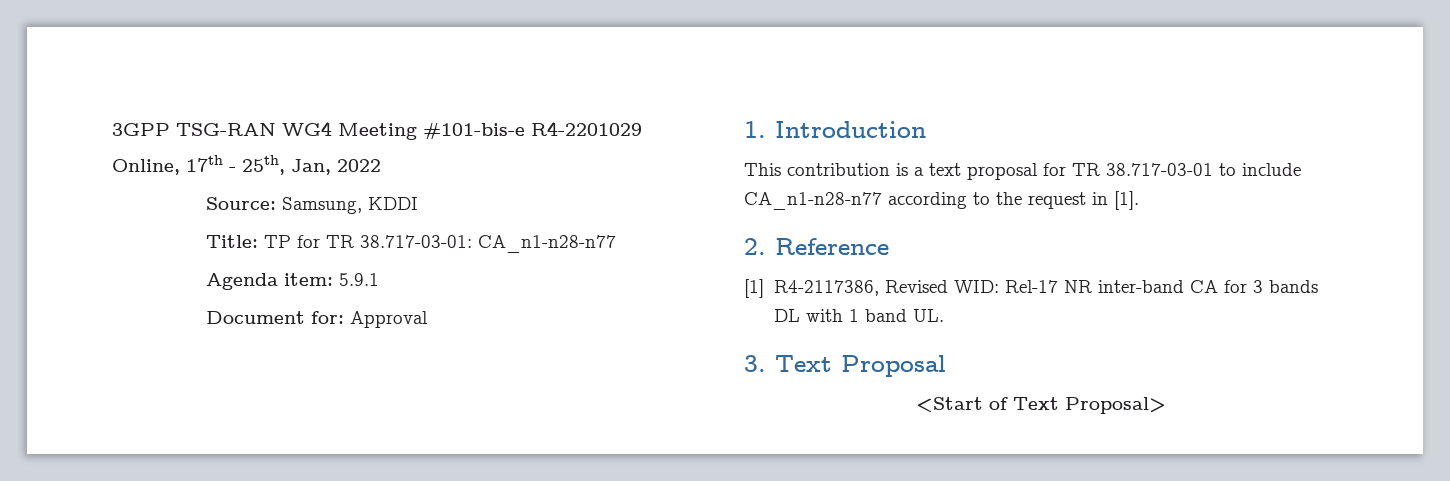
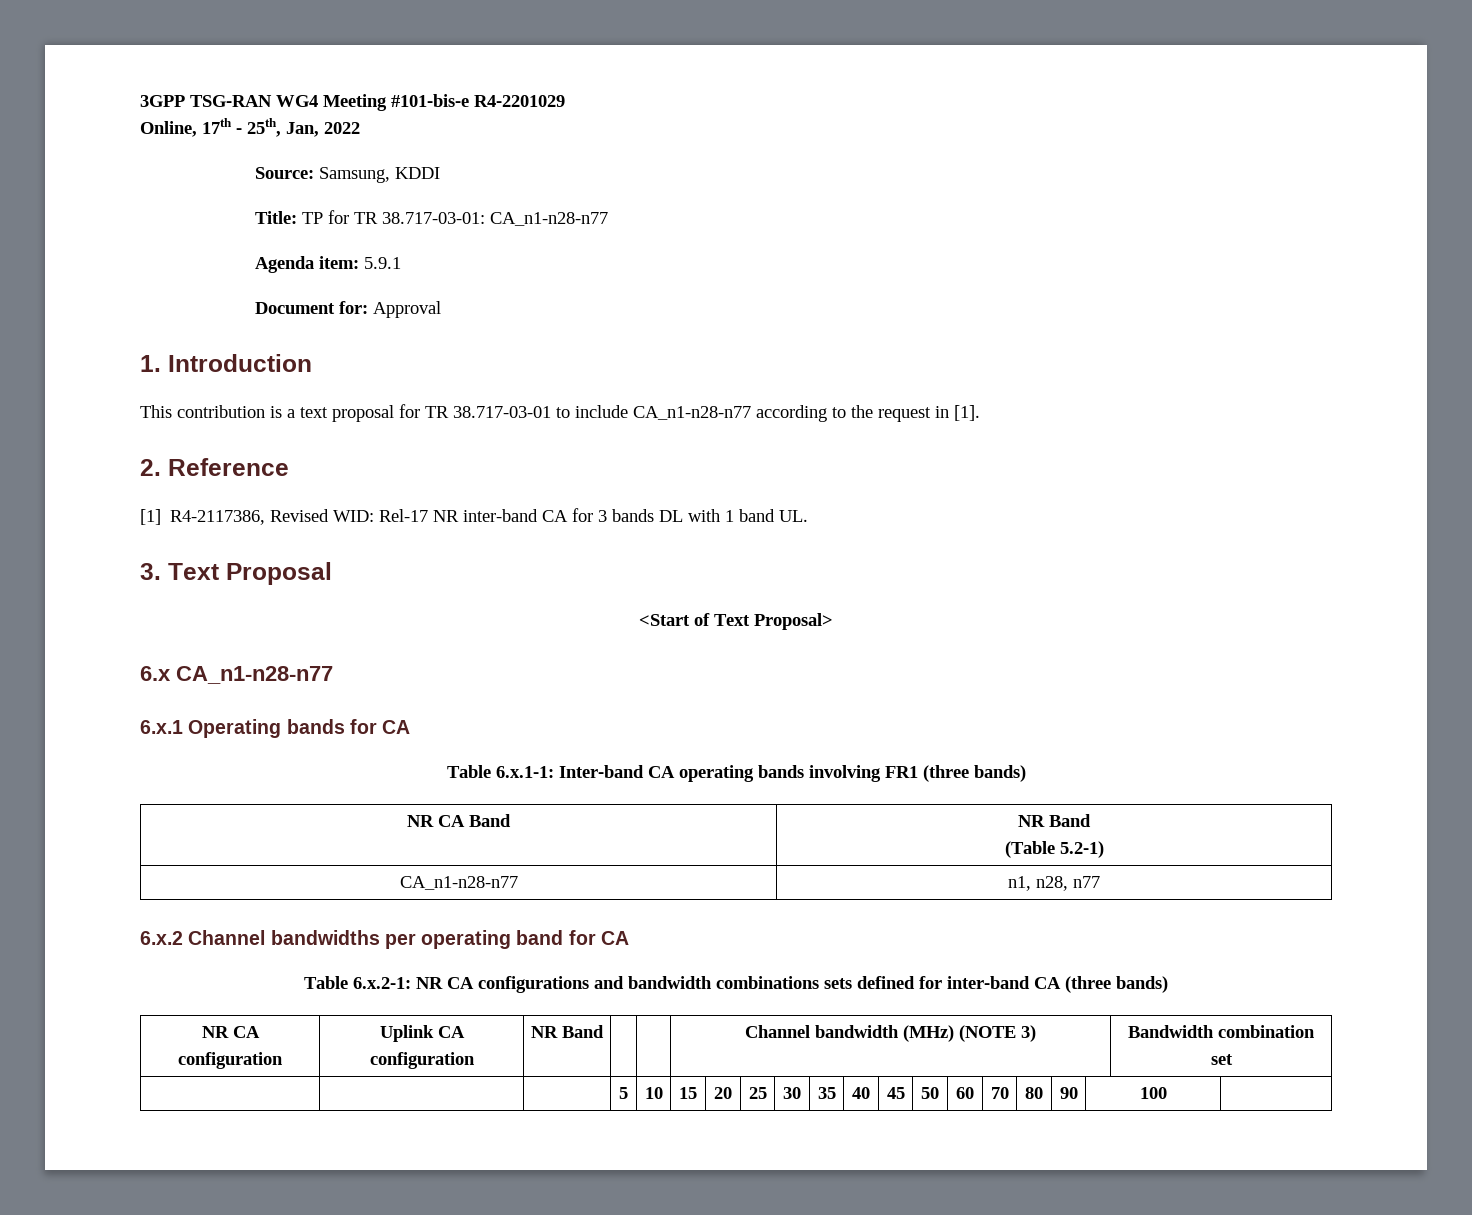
+ 6.x CA_n1-n28-n77
+ 6.x.1 Operating bands for CA
+ Table 6.x.1-1: Inter-band CA operating bands involving FR1 (three bands)
+ NR CA Band | NR Band
+ (Table 5.2-1)
+ CA_n1-n28-n77 | n1, n28, n77
+ 6.x.2 Channel bandwidths per operating band for CA
+ Table 6.x.2-1: NR CA configurations and bandwidth combinations sets defined for inter-band CA (three bands)
+ NR CA configuration | Uplink CA configuration | NR Band | | | Channel bandwidth (MHz) (NOTE 3) | Bandwidth combination set
+ | | | 5 | 10 | 15 | 20 | 25 | 30 | 35 | 40 | 45 | 50 | 60 | 70 | 80 | 90 | 100 |

